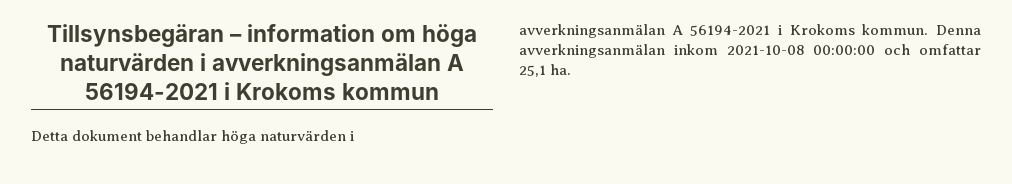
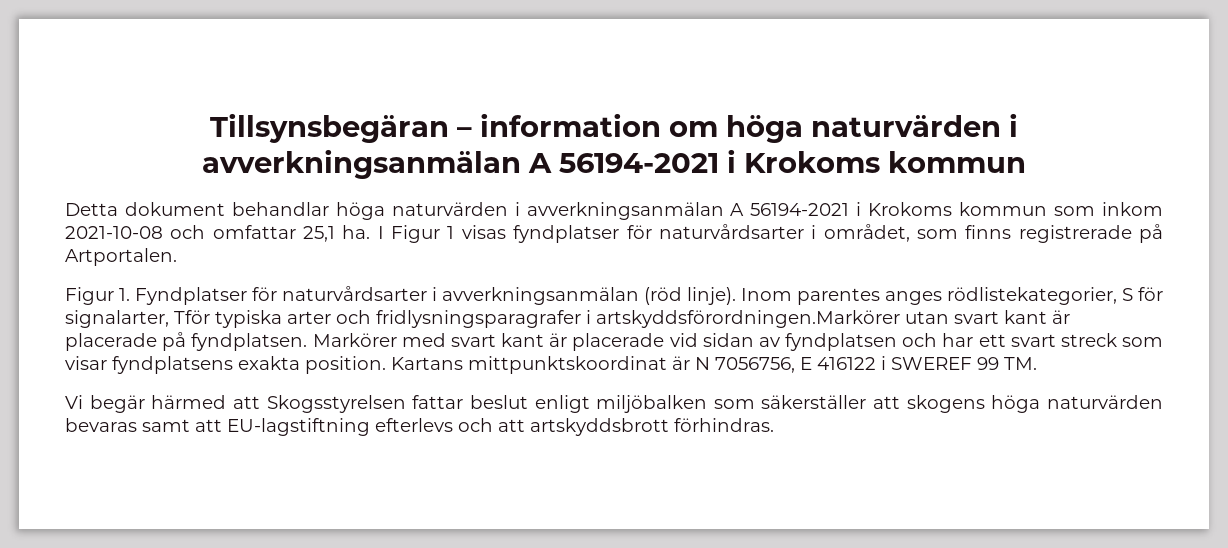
- Detta dokument behandlar höga naturvärden i avverkningsanmälan A 56194-2021 i Krokoms kommun. Denna avverkningsanmälan inkom 2021-10-08 00:00:00 och omfattar 25,1 ha.
+ Detta dokument behandlar höga naturvärden i avverkningsanmälan A 56194-2021 i Krokoms kommun som inkom 2021-10-08 och omfattar 25,1 ha.
+ I Figur 1 visas fyndplatser för naturvårdsarter i området, som finns registrerade på Artportalen.
+ Figur 1. Fyndplatser för naturvårdsarter i avverkningsanmälan (röd linje). Inom parentes anges rödlistekategorier, S för signalarter, Tför typiska arter och fridlysningsparagrafer i artskyddsförordningen.Markörer utan svart kant är placerade på fyndplatsen. Markörer med svart kant är placerade vid sidan av fyndplatsen och har ett svart streck som visar fyndplatsens exakta position. Kartans mittpunktskoordinat är N 7056756, E 416122 i SWEREF 99 TM.
+ Vi begär härmed att Skogsstyrelsen fattar beslut enligt miljöbalken som säkerställer att skogens höga naturvärden bevaras samt att EU-lagstiftning efterlevs och att artskyddsbrott förhindras.

